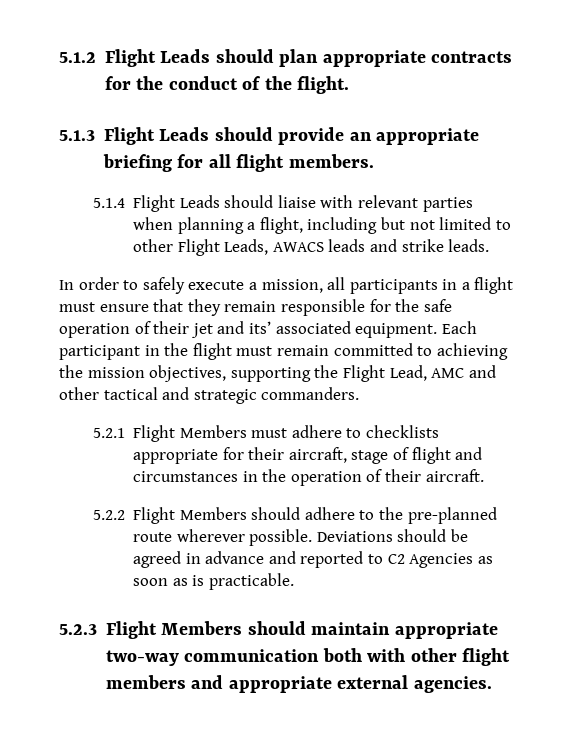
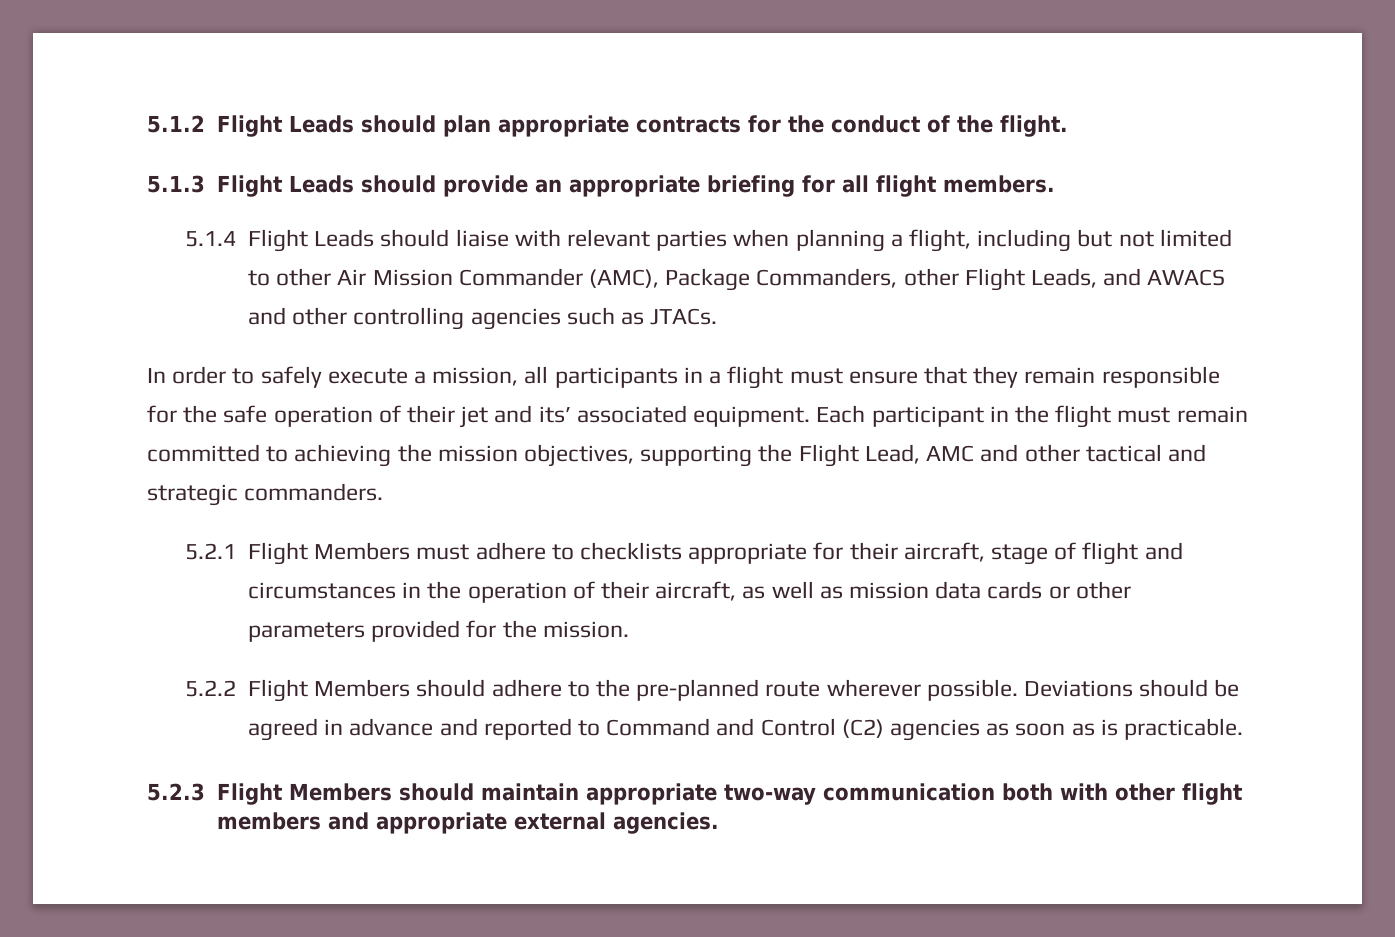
- 5.1.4 Flight Leads should liaise with relevant parties when planning a flight, including but not limited to other Flight Leads, AWACS leads and strike leads.
+ 5.1.4 Flight Leads should liaise with relevant parties when planning a flight, including but not limited to other Air Mission Commander (AMC), Package Commanders, other Flight Leads, and AWACS and other controlling agencies such as JTACs.
- 5.2.1 Flight Members must adhere to checklists appropriate for their aircraft, stage of flight and circumstances in the operation of their aircraft.
+ 5.2.1 Flight Members must adhere to checklists appropriate for their aircraft, stage of flight and circumstances in the operation of their aircraft, as well as mission data cards or other parameters provided for the mission.
- Deviations should be agreed in advance and reported to C2 Agencies as soon as is practicable.
+ Deviations should be agreed in advance and reported to Command and Control (C2) agencies as soon as is practicable.

